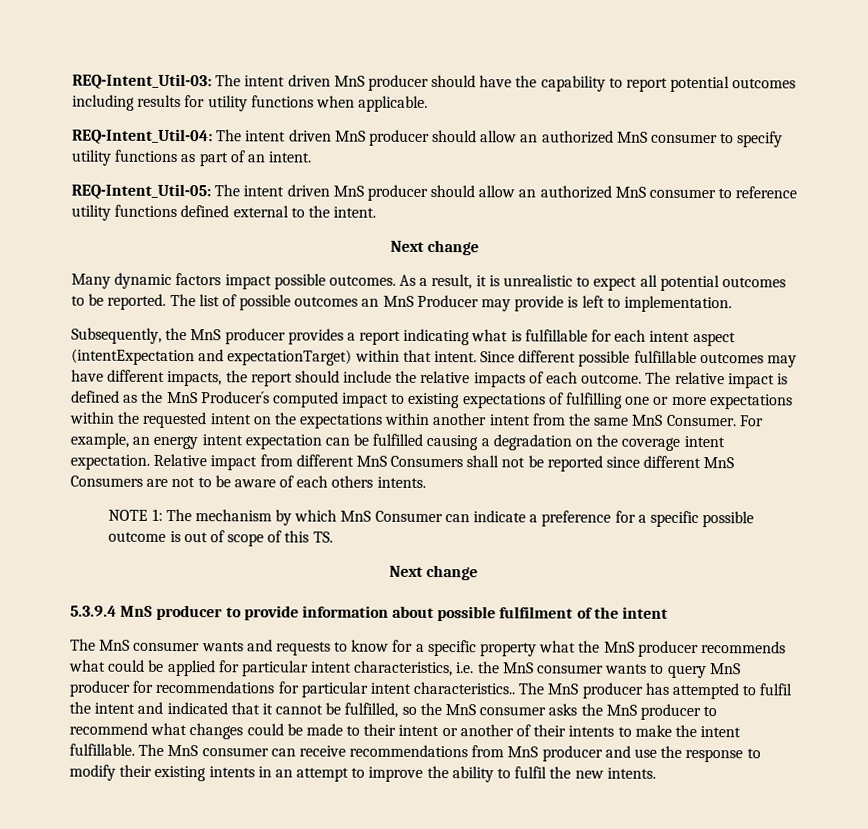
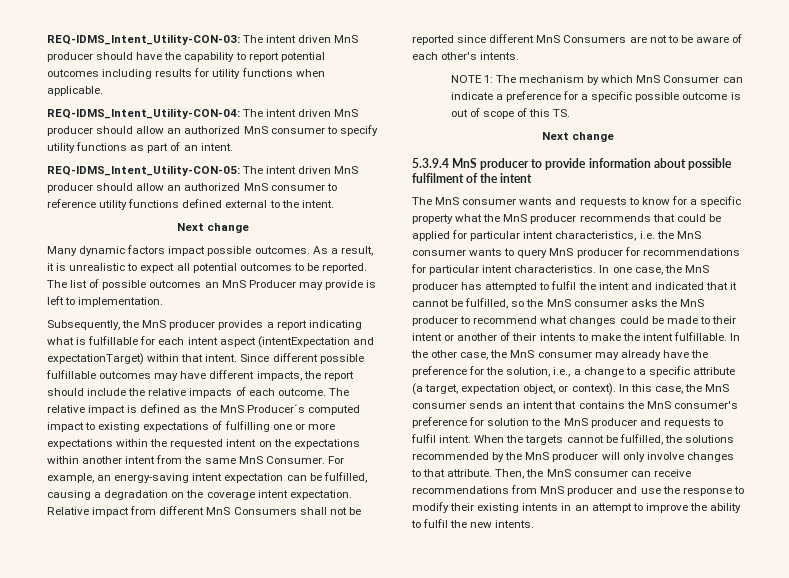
- REQ-Intent_Util-03: The intent driven MnS producer should have the capability to report potential outcomes including results for utility functions when applicable.
+ REQ-IDMS_Intent_Utility-CON-03: The intent driven MnS producer should have the capability to report potential outcomes including results for utility functions when applicable.
- REQ-Intent_Util-04: The intent driven MnS producer should allow an authorized MnS consumer to specify utility functions as part of an intent.
+ REQ-IDMS_Intent_Utility-CON-04: The intent driven MnS producer should allow an authorized MnS consumer to specify utility functions as part of an intent.
- REQ-Intent_Util-05: The intent driven MnS producer should allow an authorized MnS consumer to reference utility functions defined external to the intent.
+ REQ-IDMS_Intent_Utility-CON-05: The intent driven MnS producer should allow an authorized MnS consumer to reference utility functions defined external to the intent.
- For example, an energy intent expectation can be fulfilled causing a degradation on the coverage intent expectation.
+ For example, an energy-saving intent expectation can be fulfilled, causing a degradation on the coverage intent expectation.
- Relative impact from different MnS Consumers shall not be reported since different MnS Consumers are not to be aware of each others intents.
+ Relative impact from different MnS Consumers shall not be reported since different MnS Consumers are not to be aware of each other's intents.
- The MnS consumer wants and requests to know for a specific property what the MnS producer recommends what could be applied for particular intent characteristics, i.e. the MnS consumer wants to query MnS producer for recommendations for particular intent characteristics.. The MnS producer has attempted to fulfil the intent and indicated that it cannot be fulfilled, so the MnS consumer asks the MnS producer to recommend what changes could be made to their intent or another of their intents to make the intent fulfillable.
+ The MnS consumer wants and requests to know for a specific property what the MnS producer recommends that could be applied for particular intent characteristics, i.e. the MnS consumer wants to query MnS producer for recommendations for particular intent characteristics. In one case, the MnS producer has attempted to fulfil the intent and indicated that it cannot be fulfilled, so the MnS consumer asks the MnS producer to recommend what changes could be made to their intent or another of their intents to make the intent fulfillable.
- The MnS consumer can receive recommendations from MnS producer and use the response to modify their existing intents in an attempt to improve the ability to fulfil the new intents.
+ In the other case, the MnS consumer may already have the preference for the solution, i.e., a change to a specific attribute (a target, expectation object, or context). In this case, the MnS consumer sends an intent that contains the MnS consumer's preference for solution to the MnS producer and requests to fulfil intent. When the targets cannot be fulfilled, the solutions recommended by the MnS producer will only involve changes to that attribute. Then, the MnS consumer can receive recommendations from MnS producer and use the response to modify their existing intents in an attempt to improve the ability to fulfil the new intents.

